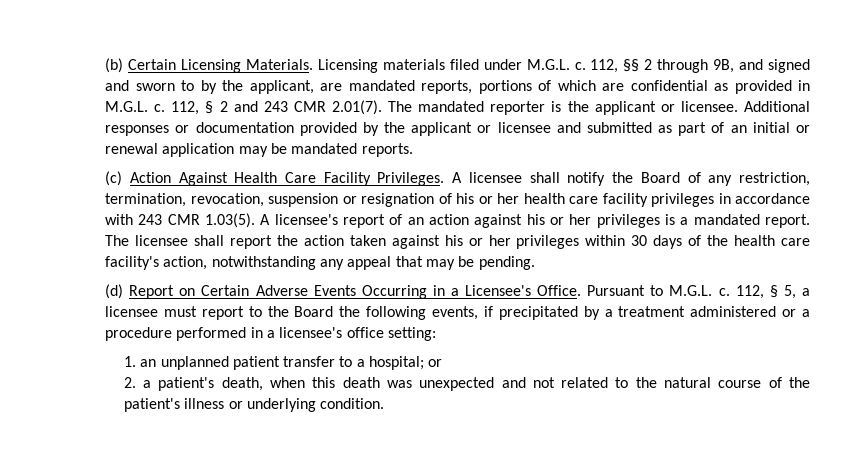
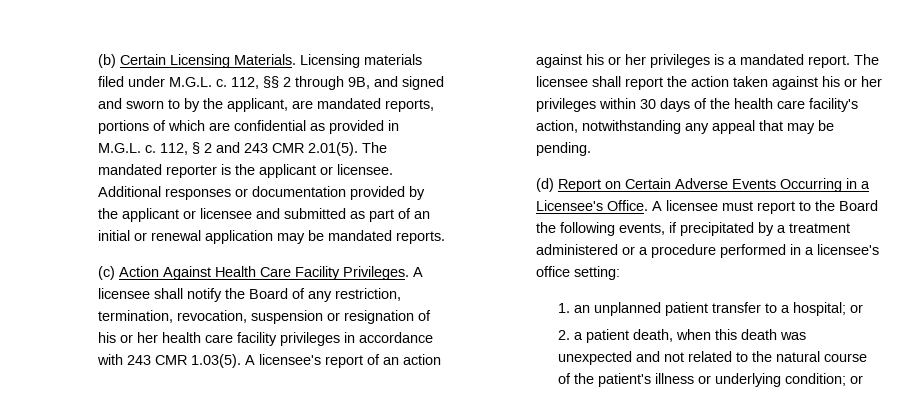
- 112, § 2 and 243 CMR 2.01(7). The mandated reporter is the applicant or licensee.
+ 112, § 2 and 243 CMR 2.01(5). The mandated reporter is the applicant or licensee.
- Pursuant to M.G.L. c. 112, § 5, a licensee must report to the Board the following events, if precipitated by a treatment administered or a procedure performed in a licensee's office setting:
+ A licensee must report to the Board the following events, if precipitated by a treatment administered or a procedure performed in a licensee's office setting:
- 2. a patient's death, when this death was unexpected and not related to the natural course of the patient's illness or underlying condition.
+ 2. a patient death, when this death was unexpected and not related to the natural course of the patient's illness or underlying condition; or

